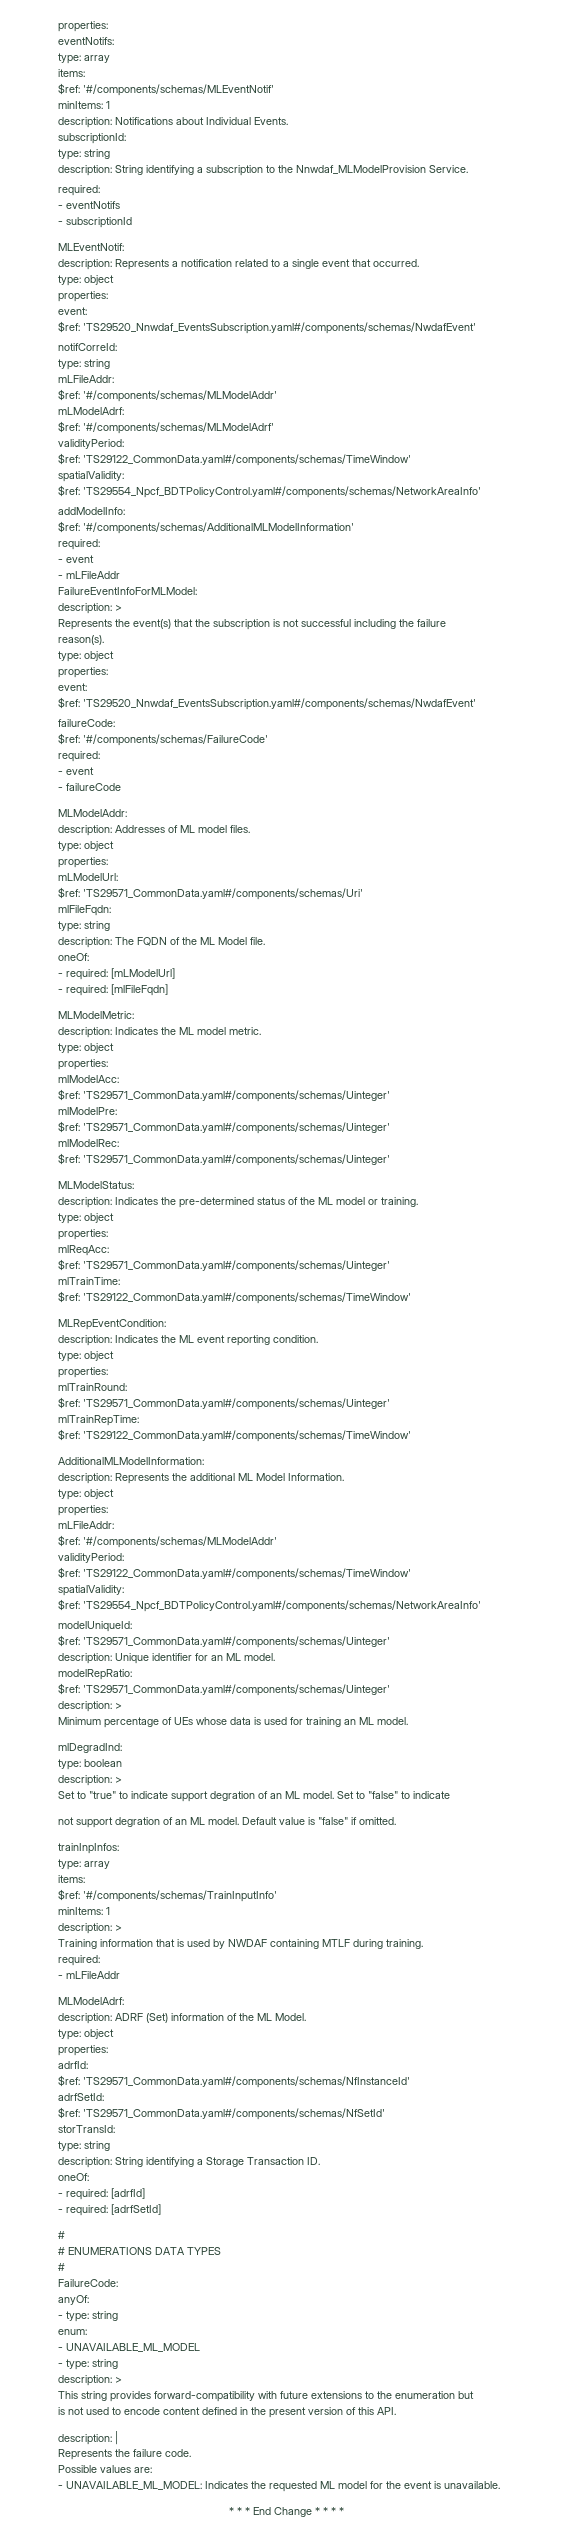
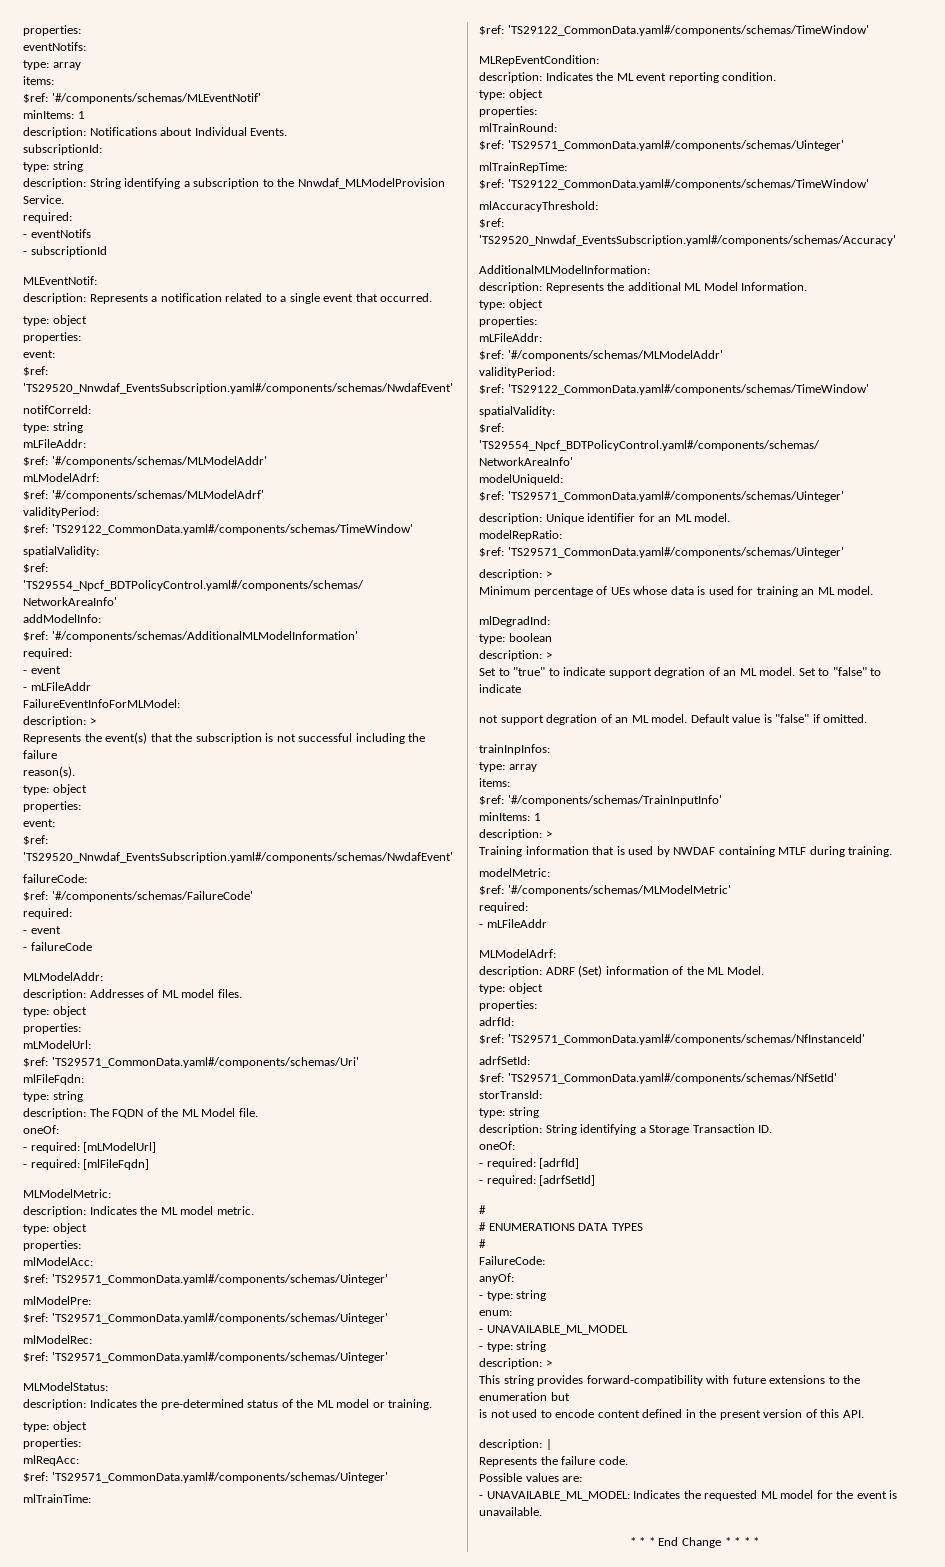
+ mlAccuracyThreshold:
+ $ref: 'TS29520_Nnwdaf_EventsSubscription.yaml#/components/schemas/Accuracy'
+ modelMetric:
+ $ref: '#/components/schemas/MLModelMetric'

